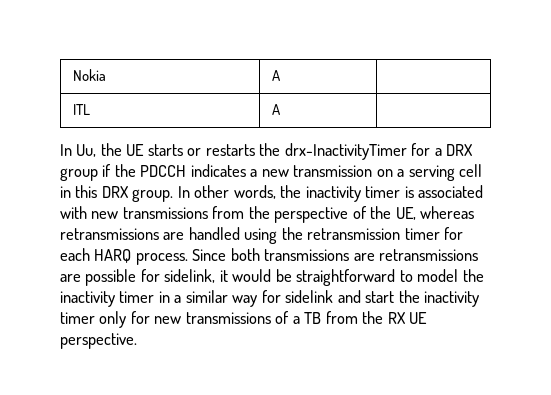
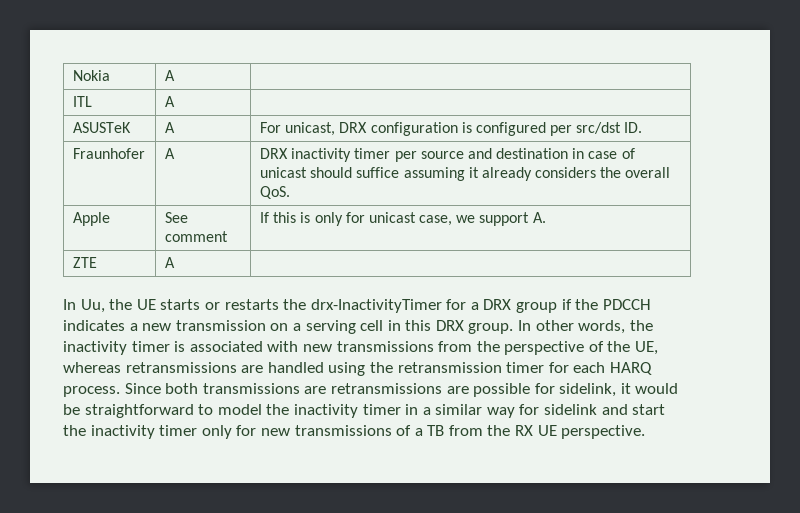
+ ASUSTeK | A | For unicast, DRX configuration is configured per src/dst ID.
+ Fraunhofer | A | DRX inactivity timer per source and destination in case of unicast should suffice assuming it already considers the overall QoS.
+ Apple | See comment | If this is only for unicast case, we support A.
+ ZTE | A |

